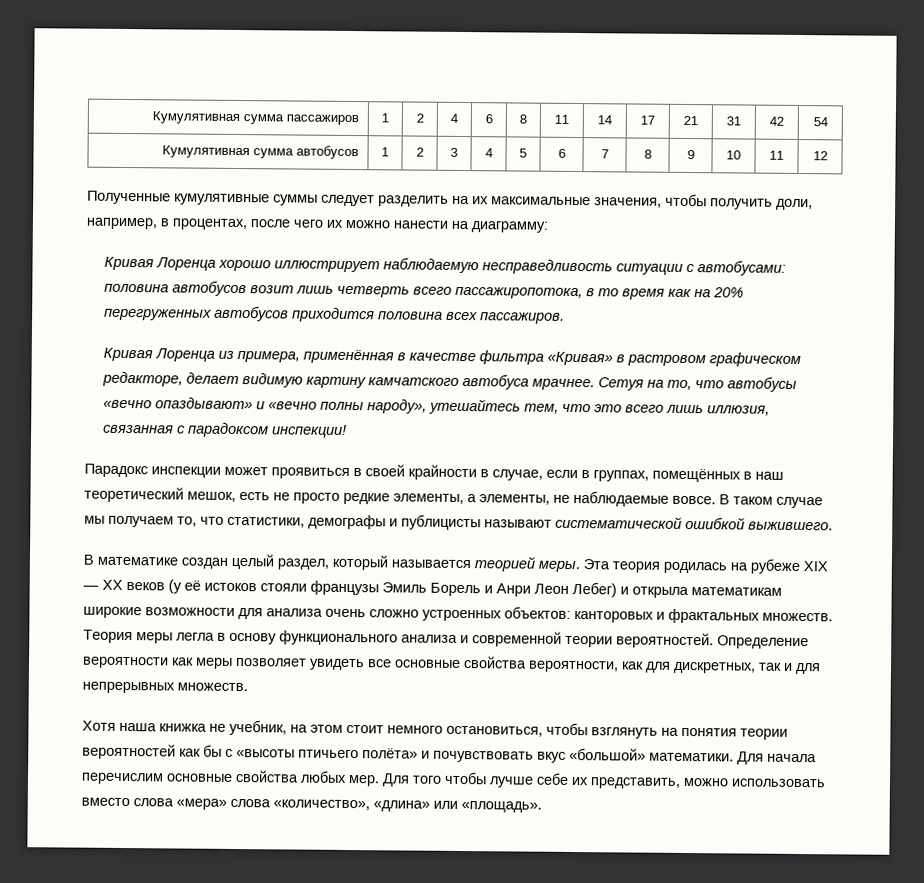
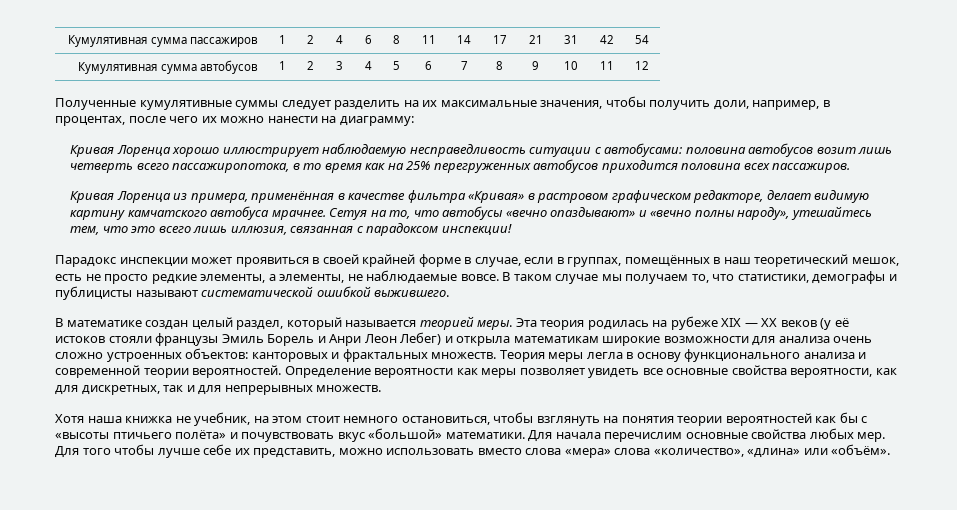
- Кривая Лоренца хорошо иллюстрирует наблюдаемую несправедливость ситуации с автобусами: половина автобусов возит лишь четверть всего пассажиропотока, в то время как на 20% перегруженных автобусов приходится половина всех пассажиров.
+ Кривая Лоренца хорошо иллюстрирует наблюдаемую несправедливость ситуации с автобусами: половина автобусов возит лишь четверть всего пассажиропотока, в то время как на 25% перегруженных автобусов приходится половина всех пассажиров.
- Парадокс инспекции может проявиться в своей крайности в случае, если в группах, помещённых в наш теоретический мешок, есть не просто редкие элементы, а элементы, не наблюдаемые вовсе.
+ Парадокс инспекции может проявиться в своей крайней форме в случае, если в группах, помещённых в наш теоретический мешок, есть не просто редкие элементы, а элементы, не наблюдаемые вовсе.
- Для того чтобы лучше себе их представить, можно использовать вместо слова «мера» слова «количество», «длина» или «площадь».
+ Для того чтобы лучше себе их представить, можно использовать вместо слова «мера» слова «количество», «длина» или «объём».

